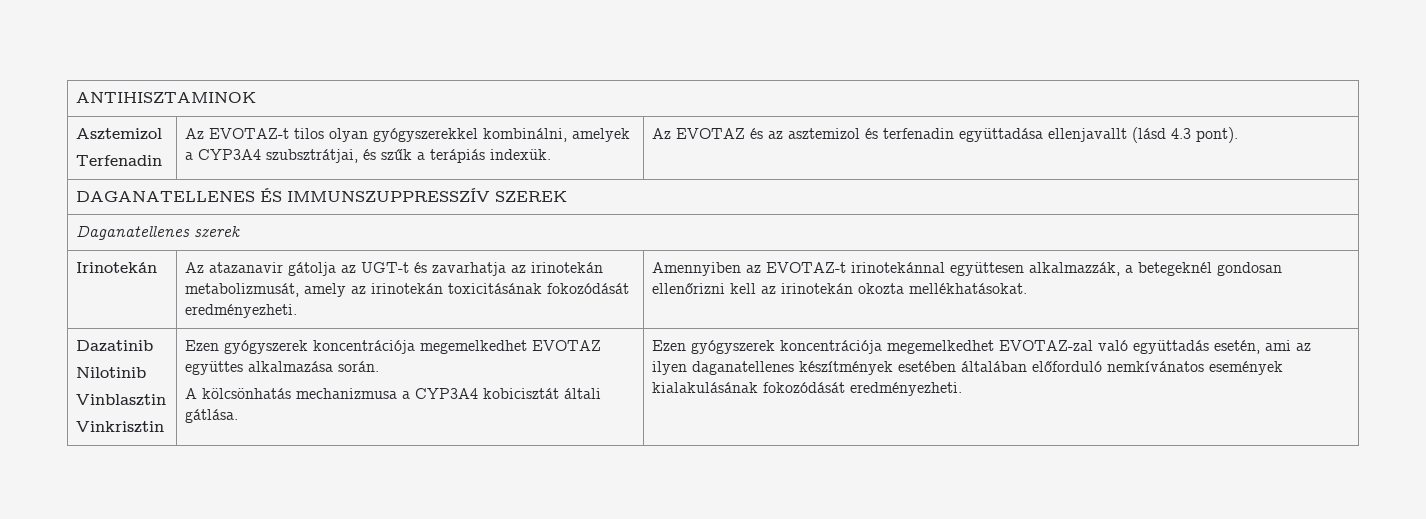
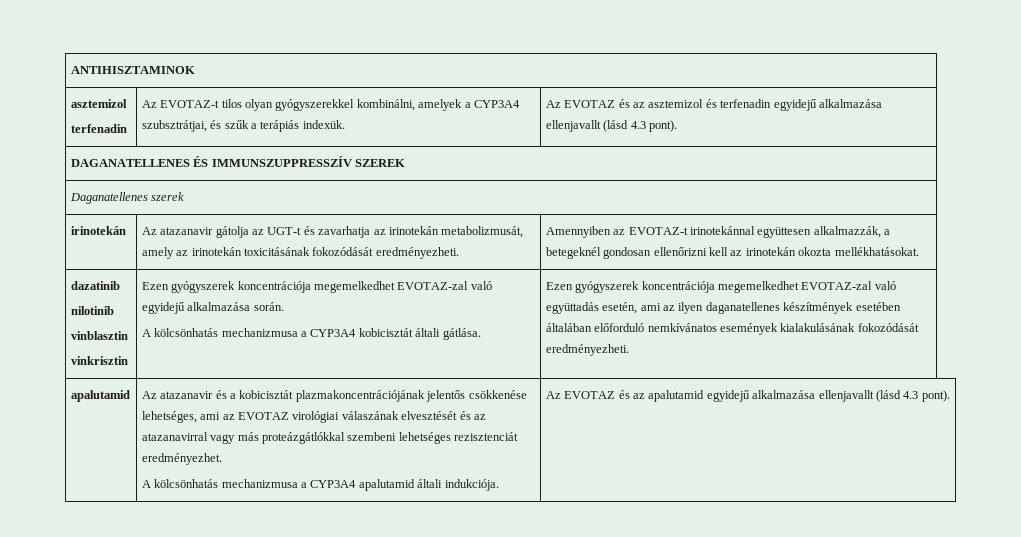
  ANTIHISZTAMINOK
- Asztemizol
- Terfenadin | Az EVOTAZ-t tilos olyan gyógyszerekkel kombinálni, amelyek a CYP3A4 szubsztrátjai, és szűk a terápiás indexük. | Az EVOTAZ és az asztemizol és terfenadin együttadása ellenjavallt (lásd 4.3 pont).
+ asztemizol
+ terfenadin | Az EVOTAZ-t tilos olyan gyógyszerekkel kombinálni, amelyek a CYP3A4 szubsztrátjai, és szűk a terápiás indexük. | Az EVOTAZ és az asztemizol és terfenadin egyidejű alkalmazása ellenjavallt (lásd 4.3 pont).
- Irinotekán | Az atazanavir gátolja az UGT-t és zavarhatja az irinotekán metabolizmusát, amely az irinotekán toxicitásának fokozódását eredményezheti. | Amennyiben az EVOTAZ-t irinotekánnal együttesen alkalmazzák, a betegeknél gondosan ellenőrizni kell az irinotekán okozta mellékhatásokat.
+ irinotekán | Az atazanavir gátolja az UGT-t és zavarhatja az irinotekán metabolizmusát, amely az irinotekán toxicitásának fokozódását eredményezheti. | Amennyiben az EVOTAZ-t irinotekánnal együttesen alkalmazzák, a betegeknél gondosan ellenőrizni kell az irinotekán okozta mellékhatásokat.
- Dazatinib
- Nilotinib
- Vinblasztin
- Vinkrisztin | Ezen gyógyszerek koncentrációja megemelkedhet EVOTAZ együttes alkalmazása során.
+ dazatinib
+ nilotinib
+ vinblasztin
+ vinkrisztin | Ezen gyógyszerek koncentrációja megemelkedhet EVOTAZ-zal való egyidejű alkalmazása során.
+ apalutamid | Az atazanavir és a kobicisztát plazmakoncentrációjának jelentős csökkenése lehetséges, ami az EVOTAZ virológiai válaszának elvesztését és az atazanavirral vagy más proteázgátlókkal szembeni lehetséges rezisztenciát eredményezhet.
+ A kölcsönhatás mechanizmusa a CYP3A4 apalutamid általi indukciója. | Az EVOTAZ és az apalutamid egyidejű alkalmazása ellenjavallt (lásd 4.3 pont).

